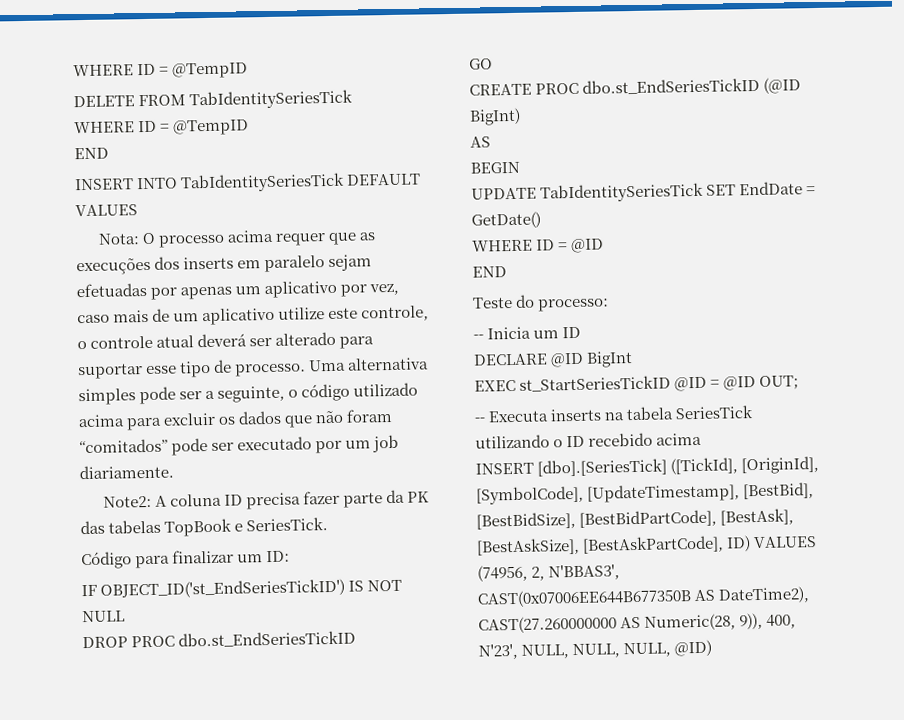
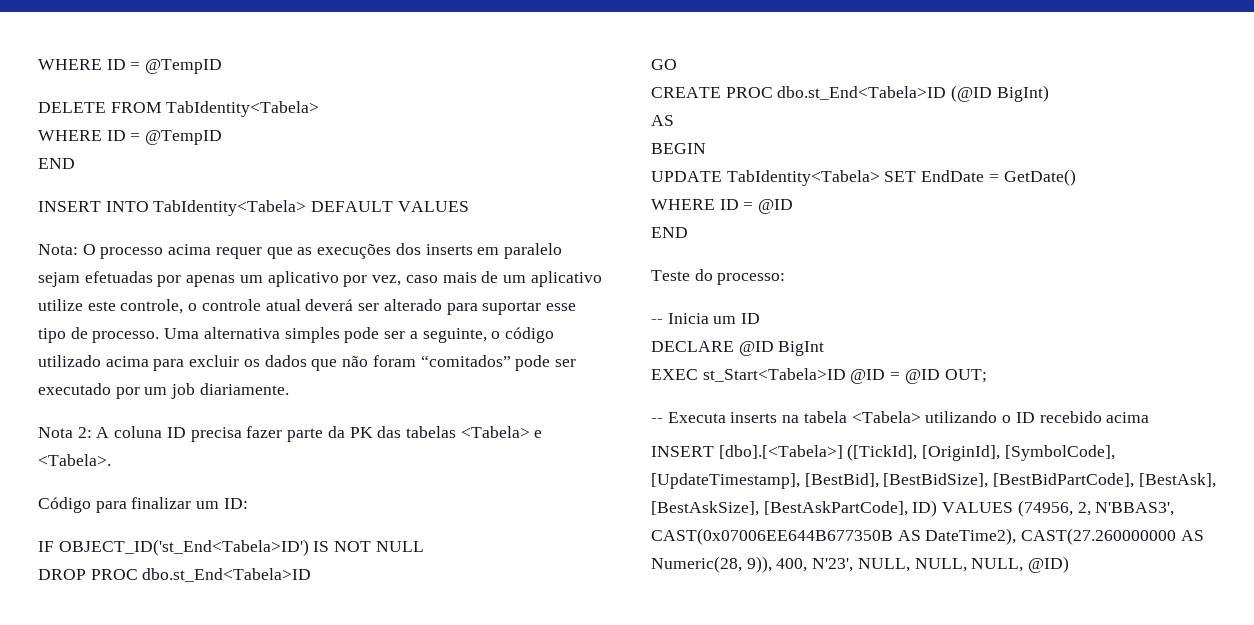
- DELETE FROM TabIdentitySeriesTick
+ DELETE FROM TabIdentity<Tabela>
- INSERT INTO TabIdentitySeriesTick DEFAULT VALUES
+ INSERT INTO TabIdentity<Tabela> DEFAULT VALUES
- Note2: A coluna ID precisa fazer parte da PK das tabelas TopBook e SeriesTick.
+ Nota 2: A coluna ID precisa fazer parte da PK das tabelas <Tabela> e <Tabela>.
- IF OBJECT_ID('st_EndSeriesTickID') IS NOT NULL
+ IF OBJECT_ID('st_End<Tabela>ID') IS NOT NULL
- DROP PROC dbo.st_EndSeriesTickID
+ DROP PROC dbo.st_End<Tabela>ID
- CREATE PROC dbo.st_EndSeriesTickID (@ID BigInt)
+ CREATE PROC dbo.st_End<Tabela>ID (@ID BigInt)
- UPDATE TabIdentitySeriesTick SET EndDate = GetDate()
+ UPDATE TabIdentity<Tabela> SET EndDate = GetDate()
- EXEC st_StartSeriesTickID @ID = @ID OUT;
+ EXEC st_Start<Tabela>ID @ID = @ID OUT;
- -- Executa inserts na tabela SeriesTick utilizando o ID recebido acima
+ -- Executa inserts na tabela <Tabela> utilizando o ID recebido acima
- INSERT [dbo].[SeriesTick] ([TickId], [OriginId], [SymbolCode], [UpdateTimestamp], [BestBid], [BestBidSize], [BestBidPartCode], [BestAsk], [BestAskSize], [BestAskPartCode], ID) VALUES (74956, 2, N'BBAS3', CAST(0x07006EE644B677350B AS DateTime2), CAST(27.260000000 AS Numeric(28, 9)), 400, N'23', NULL, NULL, NULL, @ID)
+ INSERT [dbo].[<Tabela>] ([TickId], [OriginId], [SymbolCode], [UpdateTimestamp], [BestBid], [BestBidSize], [BestBidPartCode], [BestAsk], [BestAskSize], [BestAskPartCode], ID) VALUES (74956, 2, N'BBAS3', CAST(0x07006EE644B677350B AS DateTime2), CAST(27.260000000 AS Numeric(28, 9)), 400, N'23', NULL, NULL, NULL, @ID)

